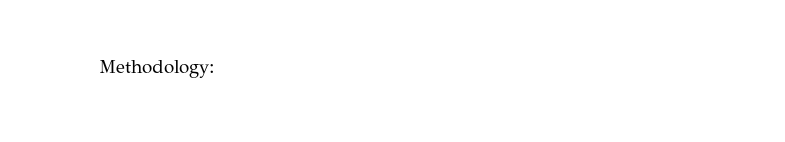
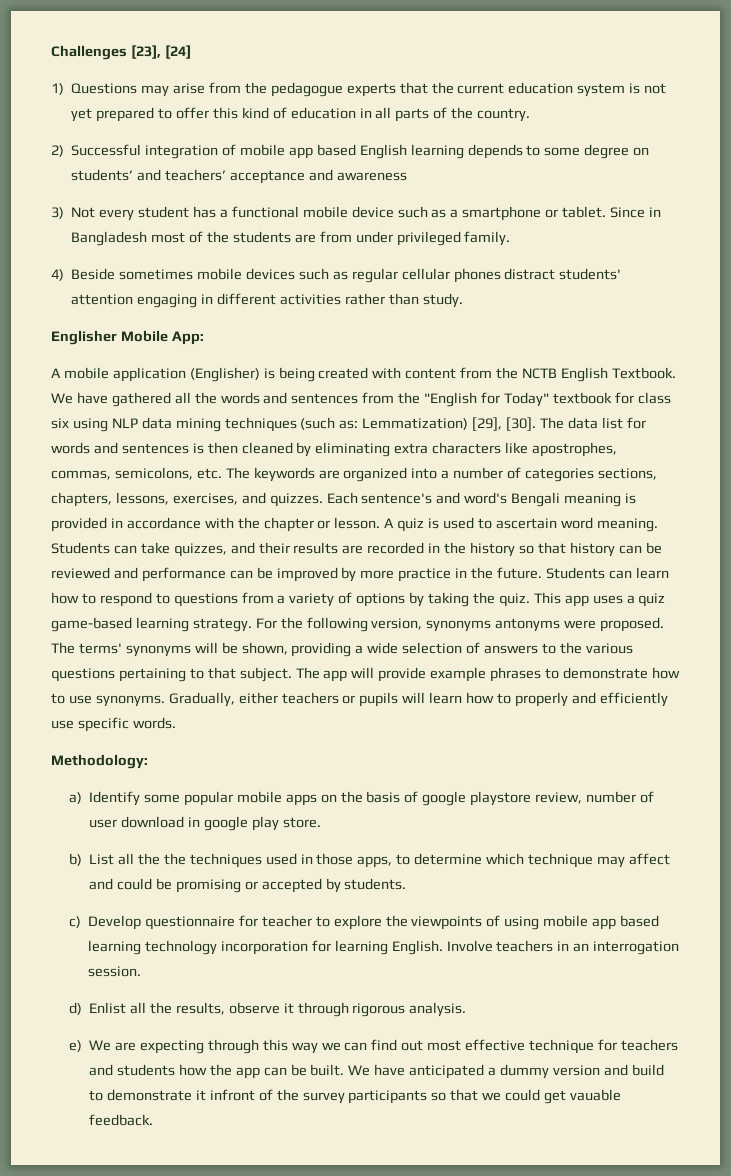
+ Challenges [23], [24]
+ 1) Questions may arise from the pedagogue experts that the current education system is not yet prepared to offer this kind of education in all parts of the country.
+ 2) Successful integration of mobile app based English learning depends to some degree on students’ and teachers’ acceptance and awareness
+ 3) Not every student has a functional mobile device such as a smartphone or tablet. Since in Bangladesh most of the students are from under privileged family.
+ 4) Beside sometimes mobile devices such as regular cellular phones distract students' attention engaging in different activities rather than study.
+ Englisher Mobile App:
+ A mobile application (Englisher) is being created with content from the NCTB English Textbook. We have gathered all the words and sentences from the "English for Today" textbook for class six using NLP data mining techniques (such as: Lemmatization) [29], [30]. The data list for words and sentences is then cleaned by eliminating extra characters like apostrophes, commas, semicolons, etc. The keywords are organized into a number of categories sections, chapters, lessons, exercises, and quizzes. Each sentence's and word's Bengali meaning is provided in accordance with the chapter or lesson. A quiz is used to ascertain word meaning. Students can take quizzes, and their results are recorded in the history so that history can be reviewed and performance can be improved by more practice in the future. Students can learn how to respond to questions from a variety of options by taking the quiz. This app uses a quiz game-based learning strategy. For the following version, synonyms antonyms were proposed. The terms' synonyms will be shown, providing a wide selection of answers to the various questions pertaining to that subject. The app will provide example phrases to demonstrate how to use synonyms. Gradually, either teachers or pupils will learn how to properly and efficiently use specific words.
  Methodology:
+ a) Identify some popular mobile apps on the basis of google playstore review, number of user download in google play store.
+ b) List all the the techniques used in those apps, to determine which technique may affect and could be promising or accepted by students.
+ c) Develop questionnaire for teacher to explore the viewpoints of using mobile app based learning technology incorporation for learning English. Involve teachers in an interrogation session.
+ d) Enlist all the results, observe it through rigorous analysis.
+ e) We are expecting through this way we can find out most effective technique for teachers and students how the app can be built. We have anticipated a dummy version and build to demonstrate it infront of the survey participants so that we could get vauable feedback.

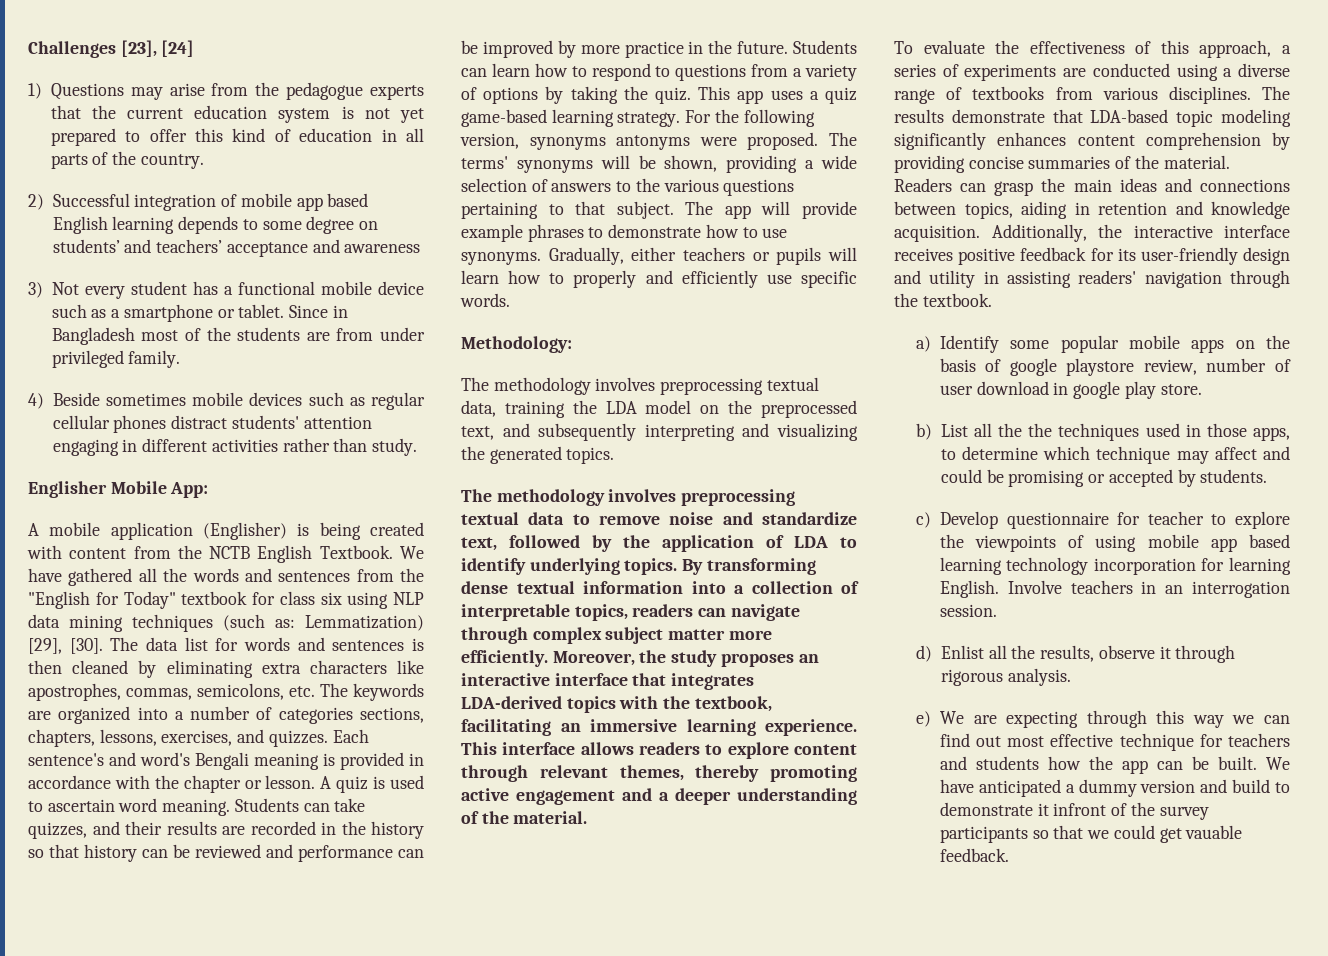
+ The methodology involves preprocessing textual data, training the LDA model on the preprocessed text, and subsequently interpreting and visualizing the generated topics.
+ The methodology involves preprocessing textual data to remove noise and standardize text, followed by the application of LDA to identify underlying topics. By transforming dense textual information into a collection of interpretable topics, readers can navigate through complex subject matter more efficiently. Moreover, the study proposes an interactive interface that integrates LDA-derived topics with the textbook, facilitating an immersive learning experience. This interface allows readers to explore content through relevant themes, thereby promoting active engagement and a deeper understanding of the material.
+ To evaluate the effectiveness of this approach, a series of experiments are conducted using a diverse range of textbooks from various disciplines. The results demonstrate that LDA-based topic modeling significantly enhances content comprehension by providing concise summaries of the material. Readers can grasp the main ideas and connections between topics, aiding in retention and knowledge acquisition. Additionally, the interactive interface receives positive feedback for its user-friendly design and utility in assisting readers' navigation through the textbook.

